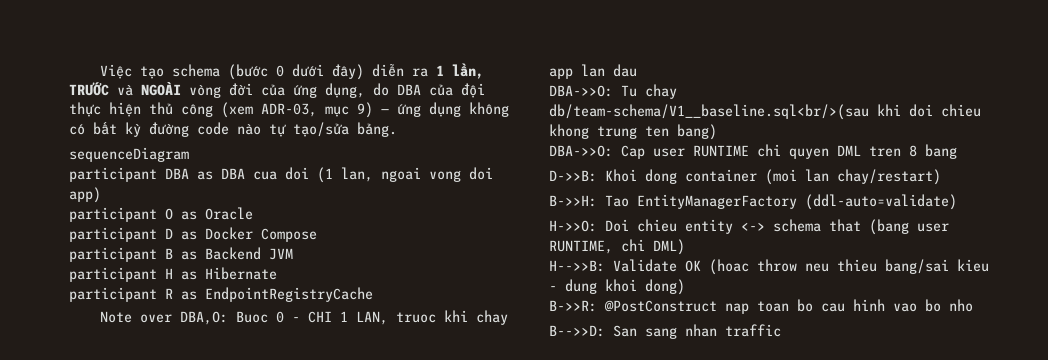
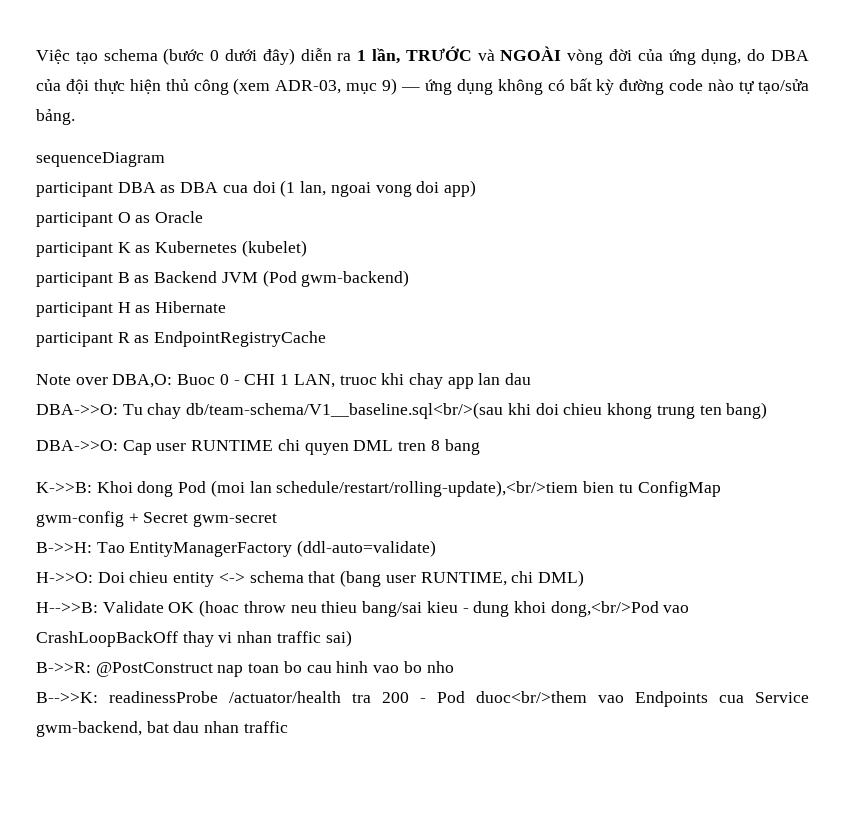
- participant D as Docker Compose
+ participant K as Kubernetes (kubelet)
- participant B as Backend JVM
+ participant B as Backend JVM (Pod gwm-backend)
- D->>B: Khoi dong container (moi lan chay/restart)
+ K->>B: Khoi dong Pod (moi lan schedule/restart/rolling-update),<br/>tiem bien tu ConfigMap gwm-config + Secret gwm-secret
- H-->>B: Validate OK (hoac throw neu thieu bang/sai kieu - dung khoi dong)
+ H-->>B: Validate OK (hoac throw neu thieu bang/sai kieu - dung khoi dong,<br/>Pod vao CrashLoopBackOff thay vi nhan traffic sai)
- B-->>D: San sang nhan traffic
+ B-->>K: readinessProbe /actuator/health tra 200 - Pod duoc<br/>them vao Endpoints cua Service gwm-backend, bat dau nhan traffic

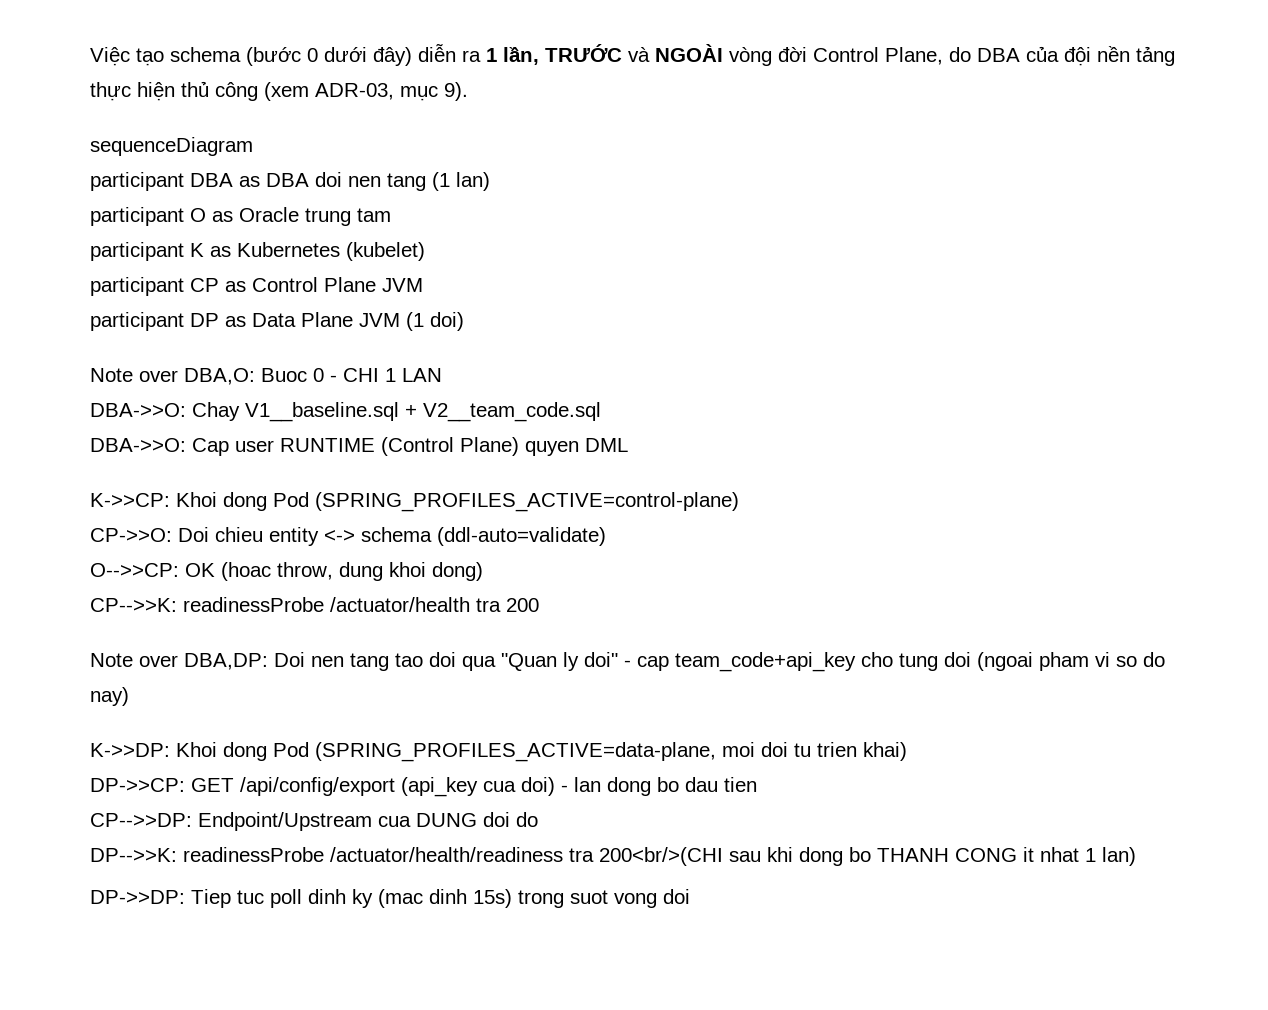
- Việc tạo schema (bước 0 dưới đây) diễn ra 1 lần, TRƯỚC và NGOÀI vòng đời của ứng dụng, do DBA của đội thực hiện thủ công (xem ADR-03, mục 9) — ứng dụng không có bất kỳ đường code nào tự tạo/sửa bảng.
+ Việc tạo schema (bước 0 dưới đây) diễn ra 1 lần, TRƯỚC và NGOÀI vòng đời Control Plane, do DBA của đội nền tảng thực hiện thủ công (xem ADR-03, mục 9).
- participant DBA as DBA cua doi (1 lan, ngoai vong doi app)
+ participant DBA as DBA doi nen tang (1 lan)
- participant O as Oracle
+ participant O as Oracle trung tam
- participant B as Backend JVM (Pod gwm-backend)
- participant H as Hibernate
- participant R as EndpointRegistryCache
+ participant CP as Control Plane JVM
+ participant DP as Data Plane JVM (1 doi)
- Note over DBA,O: Buoc 0 - CHI 1 LAN, truoc khi chay app lan dau
- DBA->>O: Tu chay db/team-schema/V1__baseline.sql<br/>(sau khi doi chieu khong trung ten bang)
+ Note over DBA,O: Buoc 0 - CHI 1 LAN
+ DBA->>O: Chay V1__baseline.sql + V2__team_code.sql
- DBA->>O: Cap user RUNTIME chi quyen DML tren 8 bang
- K->>B: Khoi dong Pod (moi lan schedule/restart/rolling-update),<br/>tiem bien tu ConfigMap gwm-config + Secret gwm-secret
- B->>H: Tao EntityManagerFactory (ddl-auto=validate)
- H->>O: Doi chieu entity <-> schema that (bang user RUNTIME, chi DML)
- H-->>B: Validate OK (hoac throw neu thieu bang/sai kieu - dung khoi dong,<br/>Pod vao CrashLoopBackOff thay vi nhan traffic sai)
- B->>R: @PostConstruct nap toan bo cau hinh vao bo nho
- B-->>K: readinessProbe /actuator/health tra 200 - Pod duoc<br/>them vao Endpoints cua Service gwm-backend, bat dau nhan traffic
+ DBA->>O: Cap user RUNTIME (Control Plane) quyen DML
+ K->>CP: Khoi dong Pod (SPRING_PROFILES_ACTIVE=control-plane)
+ CP->>O: Doi chieu entity <-> schema (ddl-auto=validate)
+ O-->>CP: OK (hoac throw, dung khoi dong)
+ CP-->>K: readinessProbe /actuator/health tra 200
+ Note over DBA,DP: Doi nen tang tao doi qua "Quan ly doi" - cap team_code+api_key cho tung doi (ngoai pham vi so do nay)
+ K->>DP: Khoi dong Pod (SPRING_PROFILES_ACTIVE=data-plane, moi doi tu trien khai)
+ DP->>CP: GET /api/config/export (api_key cua doi) - lan dong bo dau tien
+ CP-->>DP: Endpoint/Upstream cua DUNG doi do
+ DP-->>K: readinessProbe /actuator/health/readiness tra 200<br/>(CHI sau khi dong bo THANH CONG it nhat 1 lan)
+ DP->>DP: Tiep tuc poll dinh ky (mac dinh 15s) trong suot vong doi

